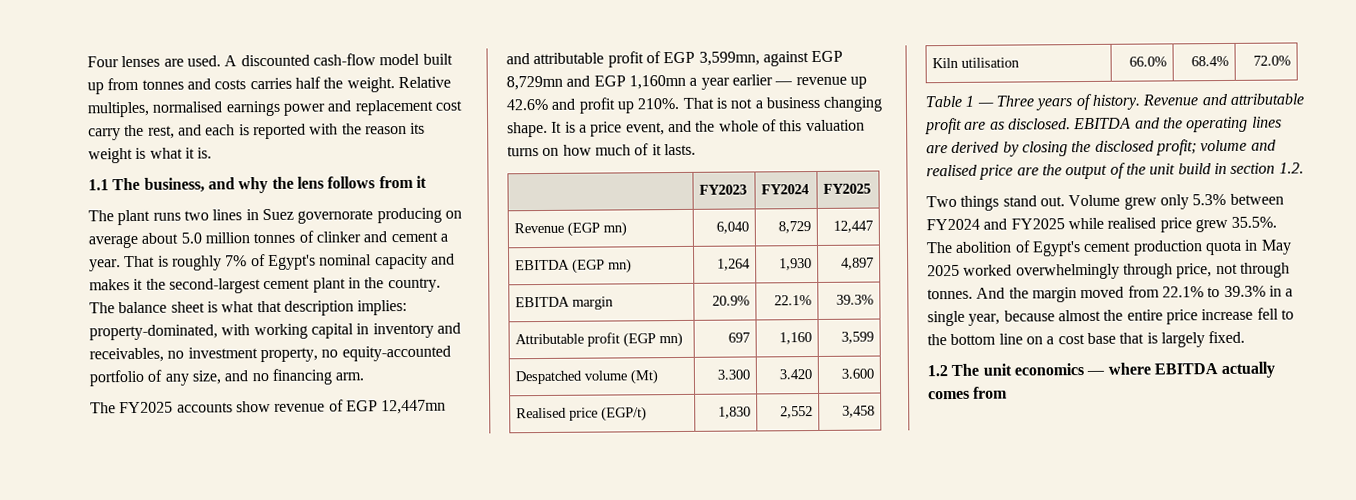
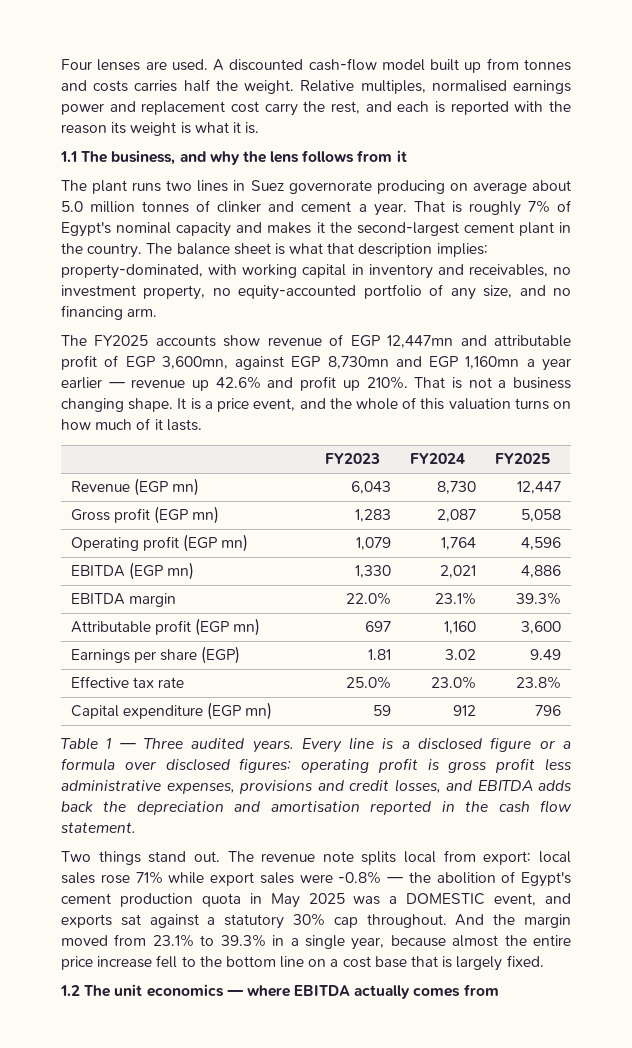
- The FY2025 accounts show revenue of EGP 12,447mn and attributable profit of EGP 3,599mn, against EGP 8,729mn and EGP 1,160mn a year earlier — revenue up 42.6% and profit up 210%.
+ The FY2025 accounts show revenue of EGP 12,447mn and attributable profit of EGP 3,600mn, against EGP 8,730mn and EGP 1,160mn a year earlier — revenue up 42.6% and profit up 210%.
- Revenue (EGP mn) | 6,040 | 8,729 | 12,447
+ Revenue (EGP mn) | 6,043 | 8,730 | 12,447
+ Gross profit (EGP mn) | 1,283 | 2,087 | 5,058
+ Operating profit (EGP mn) | 1,079 | 1,764 | 4,596
- EBITDA (EGP mn) | 1,264 | 1,930 | 4,897
+ EBITDA (EGP mn) | 1,330 | 2,021 | 4,886
- EBITDA margin | 20.9% | 22.1% | 39.3%
+ EBITDA margin | 22.0% | 23.1% | 39.3%
- Attributable profit (EGP mn) | 697 | 1,160 | 3,599
- Despatched volume (Mt) | 3.300 | 3.420 | 3.600
- Realised price (EGP/t) | 1,830 | 2,552 | 3,458
- Kiln utilisation | 66.0% | 68.4% | 72.0%
- Table 1 — Three years of history. Revenue and attributable profit are as disclosed. EBITDA and the operating lines are derived by closing the disclosed profit; volume and realised price are the output of the unit build in section 1.2.
- Two things stand out. Volume grew only 5.3% between FY2024 and FY2025 while realised price grew 35.5%. The abolition of Egypt's cement production quota in May 2025 worked overwhelmingly through price, not through tonnes.
+ Attributable profit (EGP mn) | 697 | 1,160 | 3,600
+ Earnings per share (EGP) | 1.81 | 3.02 | 9.49
+ Effective tax rate | 25.0% | 23.0% | 23.8%
+ Capital expenditure (EGP mn) | 59 | 912 | 796
+ Table 1 — Three audited years. Every line is a disclosed figure or a formula over disclosed figures: operating profit is gross profit less administrative expenses, provisions and credit losses, and EBITDA adds back the depreciation and amortisation reported in the cash flow statement.
+ Two things stand out. The revenue note splits local from export: local sales rose 71% while export sales were -0.8% — the abolition of Egypt's cement production quota in May 2025 was a DOMESTIC event, and exports sat against a statutory 30% cap throughout.
- And the margin moved from 22.1% to 39.3% in a single year, because almost the entire price increase fell to the bottom line on a cost base that is largely fixed.
+ And the margin moved from 23.1% to 39.3% in a single year, because almost the entire price increase fell to the bottom line on a cost base that is largely fixed.

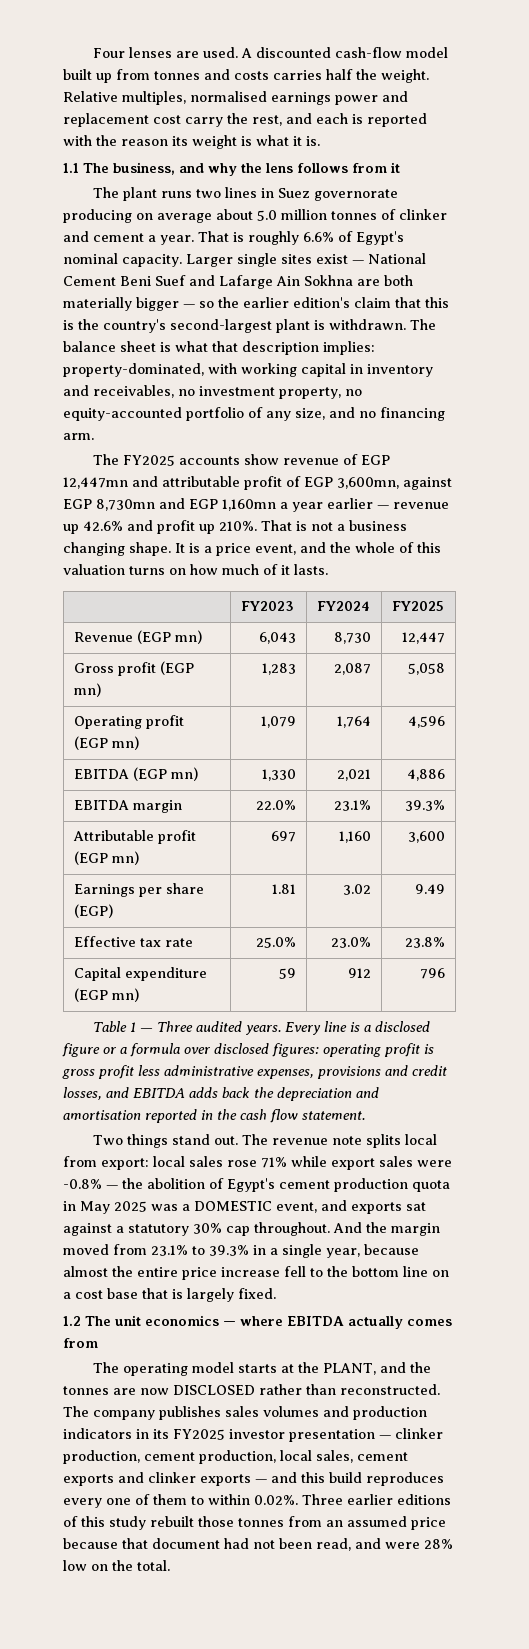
- That is roughly 7% of Egypt's nominal capacity and makes it the second-largest cement plant in the country.
+ That is roughly 6.6% of Egypt's nominal capacity. Larger single sites exist — National Cement Beni Suef and Lafarge Ain Sokhna are both materially bigger — so the earlier edition's claim that this is the country's second-largest plant is withdrawn.
+ The operating model starts at the PLANT, and the tonnes are now DISCLOSED rather than reconstructed. The company publishes sales volumes and production indicators in its FY2025 investor presentation — clinker production, cement production, local sales, cement exports and clinker exports — and this build reproduces every one of them to within 0.02%. Three earlier editions of this study rebuilt those tonnes from an assumed price because that document had not been read, and were 28% low on the total.

